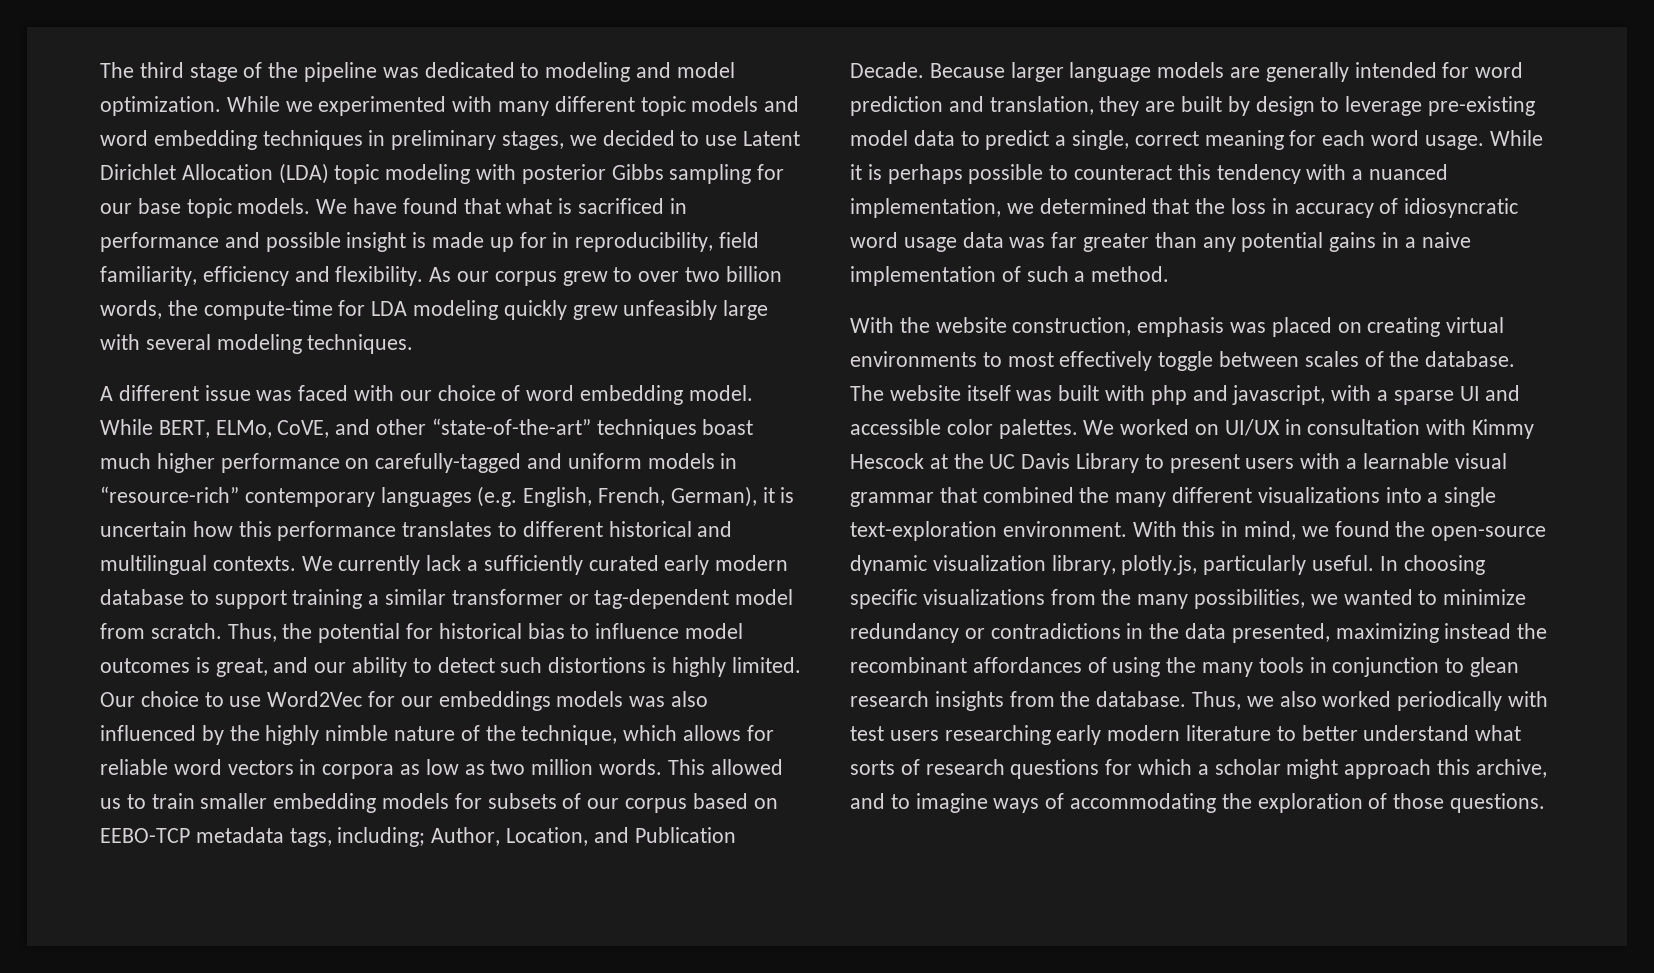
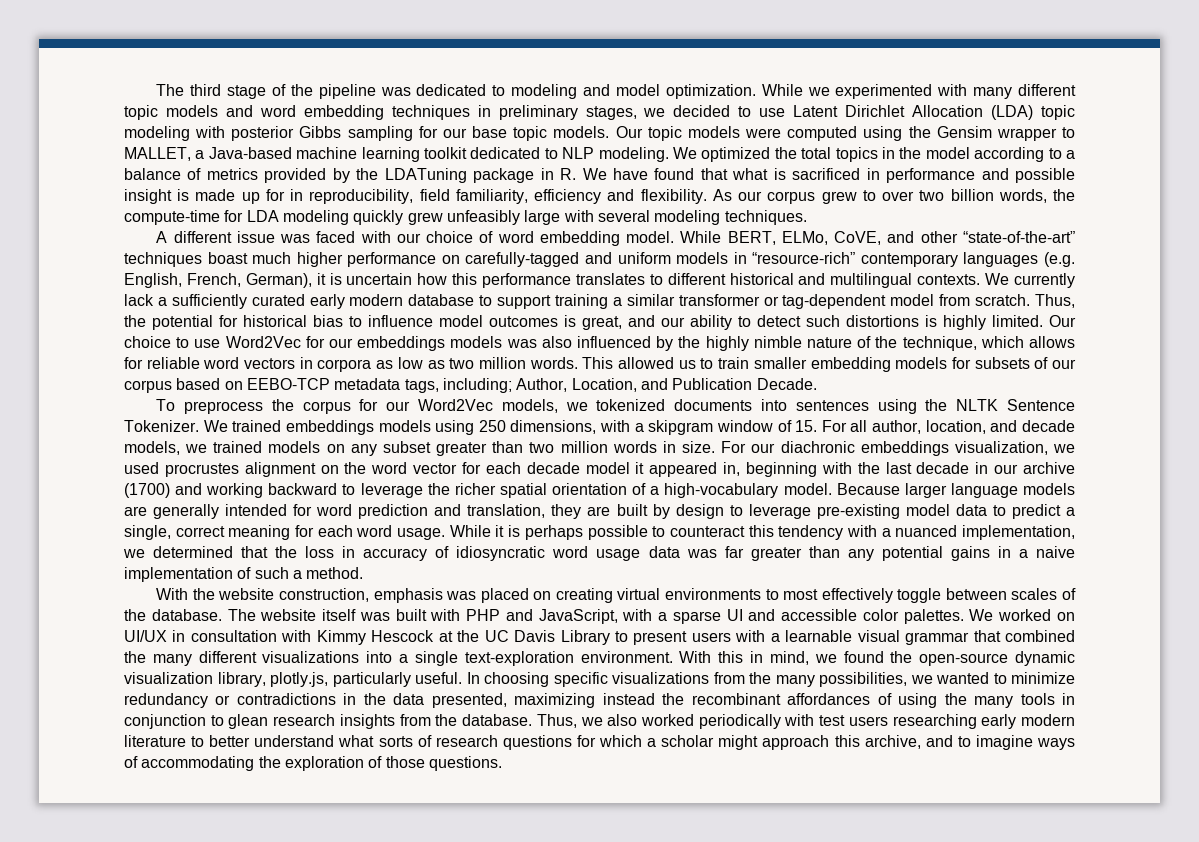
- We have found that what is sacrificed in performance and possible insight is made up for in reproducibility, field familiarity, efficiency and flexibility.
+ Our topic models were computed using the Gensim wrapper to MALLET, a Java-based machine learning toolkit dedicated to NLP modeling. We optimized the total topics in the model according to a balance of metrics provided by the LDATuning package in R. We have found that what is sacrificed in performance and possible insight is made up for in reproducibility, field familiarity, efficiency and flexibility.
- This allowed us to train smaller embedding models for subsets of our corpus based on EEBO-TCP metadata tags, including; Author, Location, and Publication Decade. Because larger language models are generally intended for word prediction and translation, they are built by design to leverage pre-existing model data to predict a single, correct meaning for each word usage.
+ This allowed us to train smaller embedding models for subsets of our corpus based on EEBO-TCP metadata tags, including; Author, Location, and Publication Decade.
+ To preprocess the corpus for our Word2Vec models, we tokenized documents into sentences using the NLTK Sentence Tokenizer. We trained embeddings models using 250 dimensions, with a skipgram window of 15. For all author, location, and decade models, we trained models on any subset greater than two million words in size. For our diachronic embeddings visualization, we used procrustes alignment on the word vector for each decade model it appeared in, beginning with the last decade in our archive (1700) and working backward to leverage the richer spatial orientation of a high-vocabulary model. Because larger language models are generally intended for word prediction and translation, they are built by design to leverage pre-existing model data to predict a single, correct meaning for each word usage.
- The website itself was built with php and javascript, with a sparse UI and accessible color palettes.
+ The website itself was built with PHP and JavaScript, with a sparse UI and accessible color palettes.

